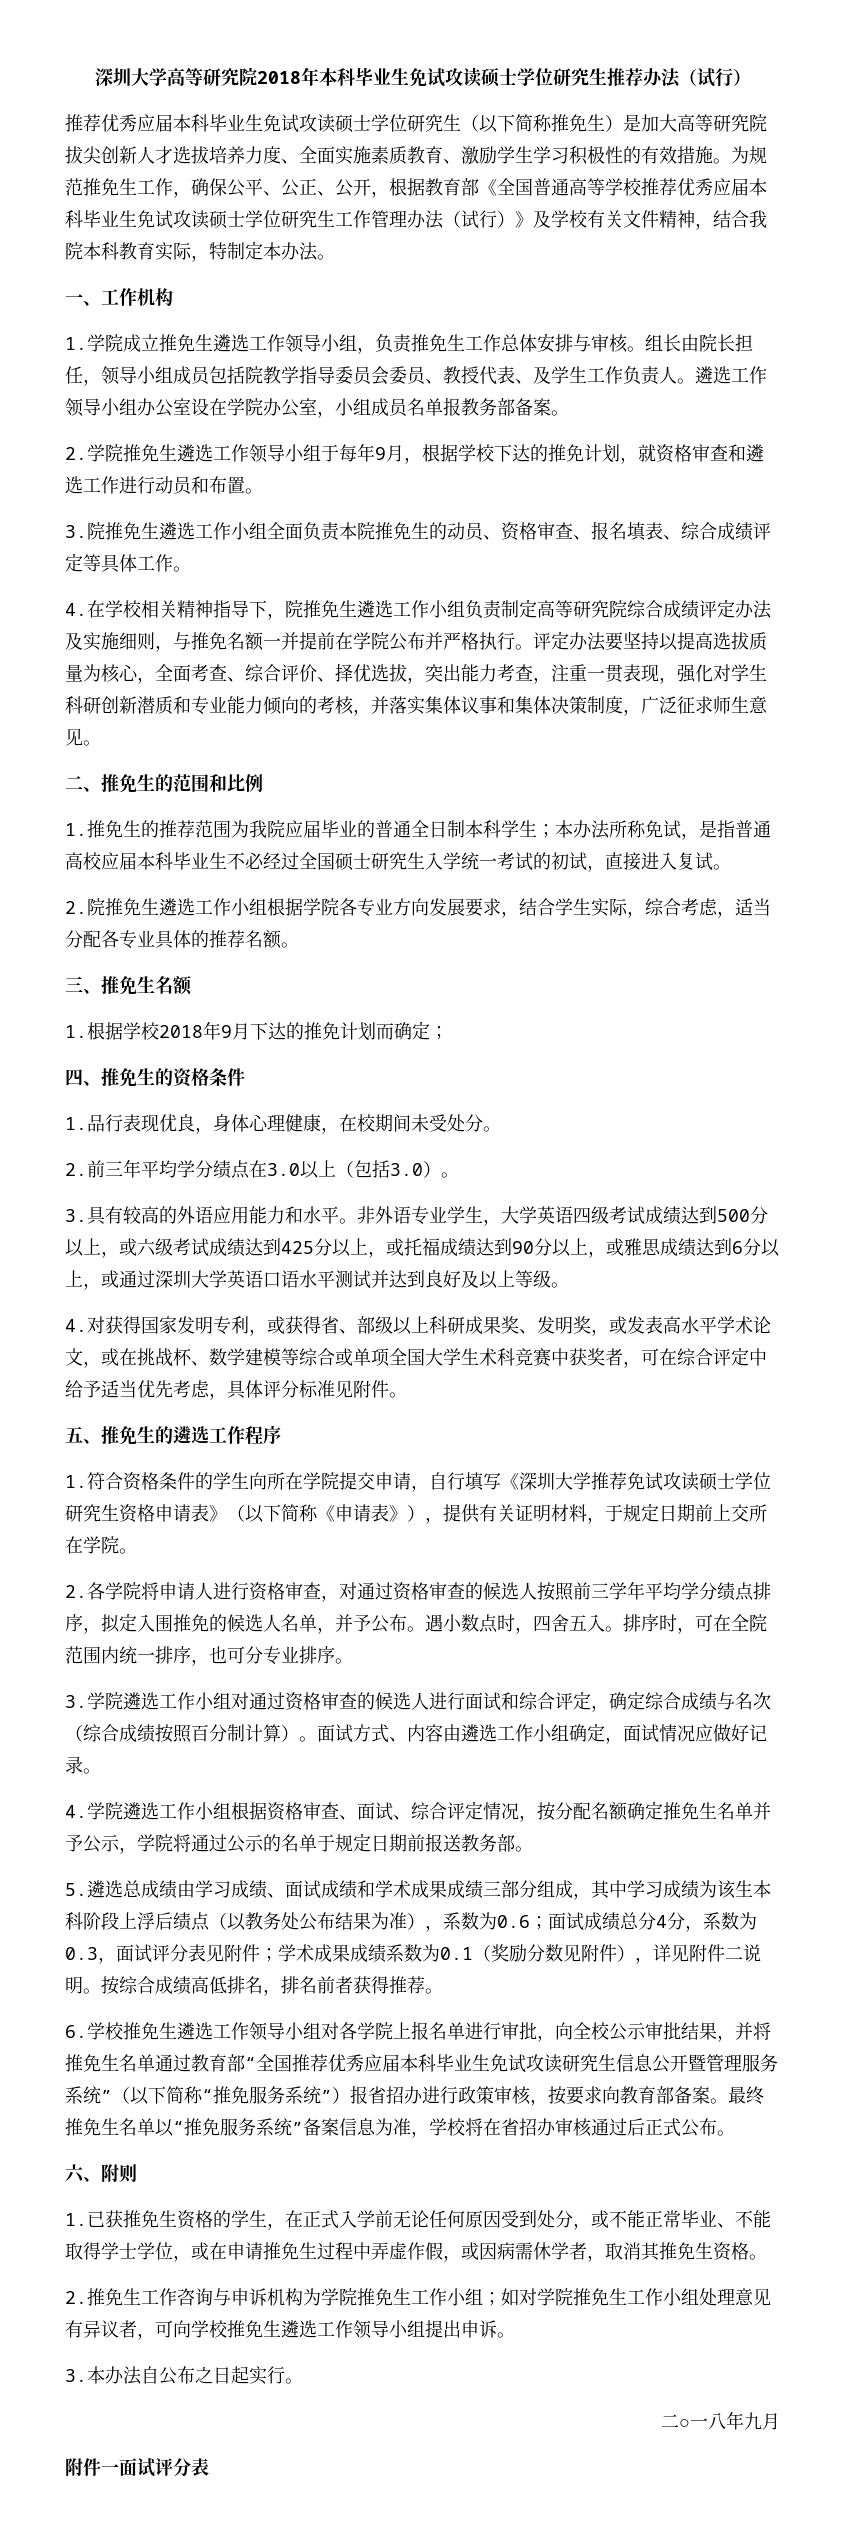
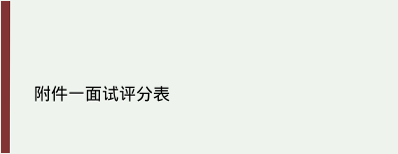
- 深圳大学高等研究院2018年本科毕业生免试攻读硕士学位研究生推荐办法（试行）
- 推荐优秀应届本科毕业生免试攻读硕士学位研究生（以下简称推免生）是加大高等研究院拔尖创新人才选拔培养力度、全面实施素质教育、激励学生学习积极性的有效措施。为规范推免生工作，确保公平、公正、公开，根据教育部《全国普通高等学校推荐优秀应届本科毕业生免试攻读硕士学位研究生工作管理办法（试行）》及学校有关文件精神，结合我院本科教育实际，特制定本办法。
- 一、工作机构
- 1.学院成立推免生遴选工作领导小组，负责推免生工作总体安排与审核。组长由院长担任，领导小组成员包括院教学指导委员会委员、教授代表、及学生工作负责人。遴选工作领导小组办公室设在学院办公室，小组成员名单报教务部备案。
- 2.学院推免生遴选工作领导小组于每年9月，根据学校下达的推免计划，就资格审查和遴选工作进行动员和布置。
- 3.院推免生遴选工作小组全面负责本院推免生的动员、资格审查、报名填表、综合成绩评定等具体工作。
- 4.在学校相关精神指导下，院推免生遴选工作小组负责制定高等研究院综合成绩评定办法及实施细则，与推免名额一并提前在学院公布并严格执行。评定办法要坚持以提高选拔质量为核心，全面考查、综合评价、择优选拔，突出能力考查，注重一贯表现，强化对学生科研创新潜质和专业能力倾向的考核，并落实集体议事和集体决策制度，广泛征求师生意见。
- 二、推免生的范围和比例
- 1.推免生的推荐范围为我院应届毕业的普通全日制本科学生；本办法所称免试，是指普通高校应届本科毕业生不必经过全国硕士研究生入学统一考试的初试，直接进入复试。
- 2.院推免生遴选工作小组根据学院各专业方向发展要求，结合学生实际，综合考虑，适当分配各专业具体的推荐名额。
- 三、推免生名额
- 1.根据学校2018年9月下达的推免计划而确定；
- 四、推免生的资格条件
- 1.品行表现优良，身体心理健康，在校期间未受处分。
- 2.前三年平均学分绩点在3.0以上（包括3.0）。
- 3.具有较高的外语应用能力和水平。非外语专业学生，大学英语四级考试成绩达到500分以上，或六级考试成绩达到425分以上，或托福成绩达到90分以上，或雅思成绩达到6分以上，或通过深圳大学英语口语水平测试并达到良好及以上等级。
- 4.对获得国家发明专利，或获得省、部级以上科研成果奖、发明奖，或发表高水平学术论文，或在挑战杯、数学建模等综合或单项全国大学生术科竞赛中获奖者，可在综合评定中给予适当优先考虑，具体评分标准见附件。
- 五、推免生的遴选工作程序
- 1.符合资格条件的学生向所在学院提交申请，自行填写《深圳大学推荐免试攻读硕士学位研究生资格申请表》（以下简称《申请表》），提供有关证明材料，于规定日期前上交所在学院。
- 2.各学院将申请人进行资格审查，对通过资格审查的候选人按照前三学年平均学分绩点排序，拟定入围推免的候选人名单，并予公布。遇小数点时，四舍五入。排序时，可在全院范围内统一排序，也可分专业排序。
- 3.学院遴选工作小组对通过资格审查的候选人进行面试和综合评定，确定综合成绩与名次（综合成绩按照百分制计算）。面试方式、内容由遴选工作小组确定，面试情况应做好记录。
- 4.学院遴选工作小组根据资格审查、面试、综合评定情况，按分配名额确定推免生名单并予公示，学院将通过公示的名单于规定日期前报送教务部。
- 5.遴选总成绩由学习成绩、面试成绩和学术成果成绩三部分组成，其中学习成绩为该生本科阶段上浮后绩点（以教务处公布结果为准），系数为0.6；面试成绩总分4分，系数为0.3，面试评分表见附件；学术成果成绩系数为0.1（奖励分数见附件），详见附件二说明。按综合成绩高低排名，排名前者获得推荐。
- 6.学校推免生遴选工作领导小组对各学院上报名单进行审批，向全校公示审批结果，并将推免生名单通过教育部“全国推荐优秀应届本科毕业生免试攻读研究生信息公开暨管理服务系统”（以下简称“推免服务系统”）报省招办进行政策审核，按要求向教育部备案。最终推免生名单以“推免服务系统”备案信息为准，学校将在省招办审核通过后正式公布。
- 六、附则
- 1.已获推免生资格的学生，在正式入学前无论任何原因受到处分，或不能正常毕业、不能取得学士学位，或在申请推免生过程中弄虚作假，或因病需休学者，取消其推免生资格。
- 2.推免生工作咨询与申诉机构为学院推免生工作小组；如对学院推免生工作小组处理意见有异议者，可向学校推免生遴选工作领导小组提出申诉。
- 3.本办法自公布之日起实行。
- 二○一八年九月

